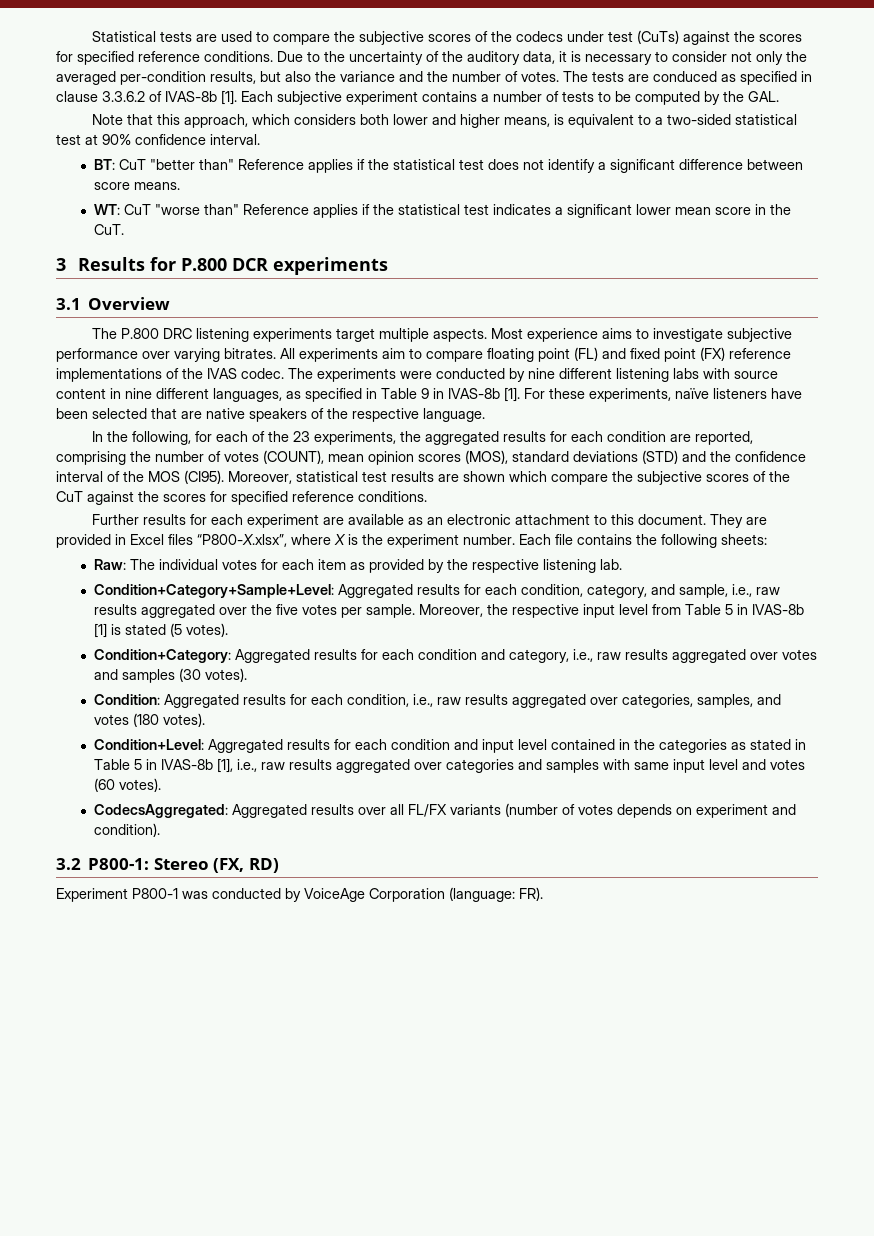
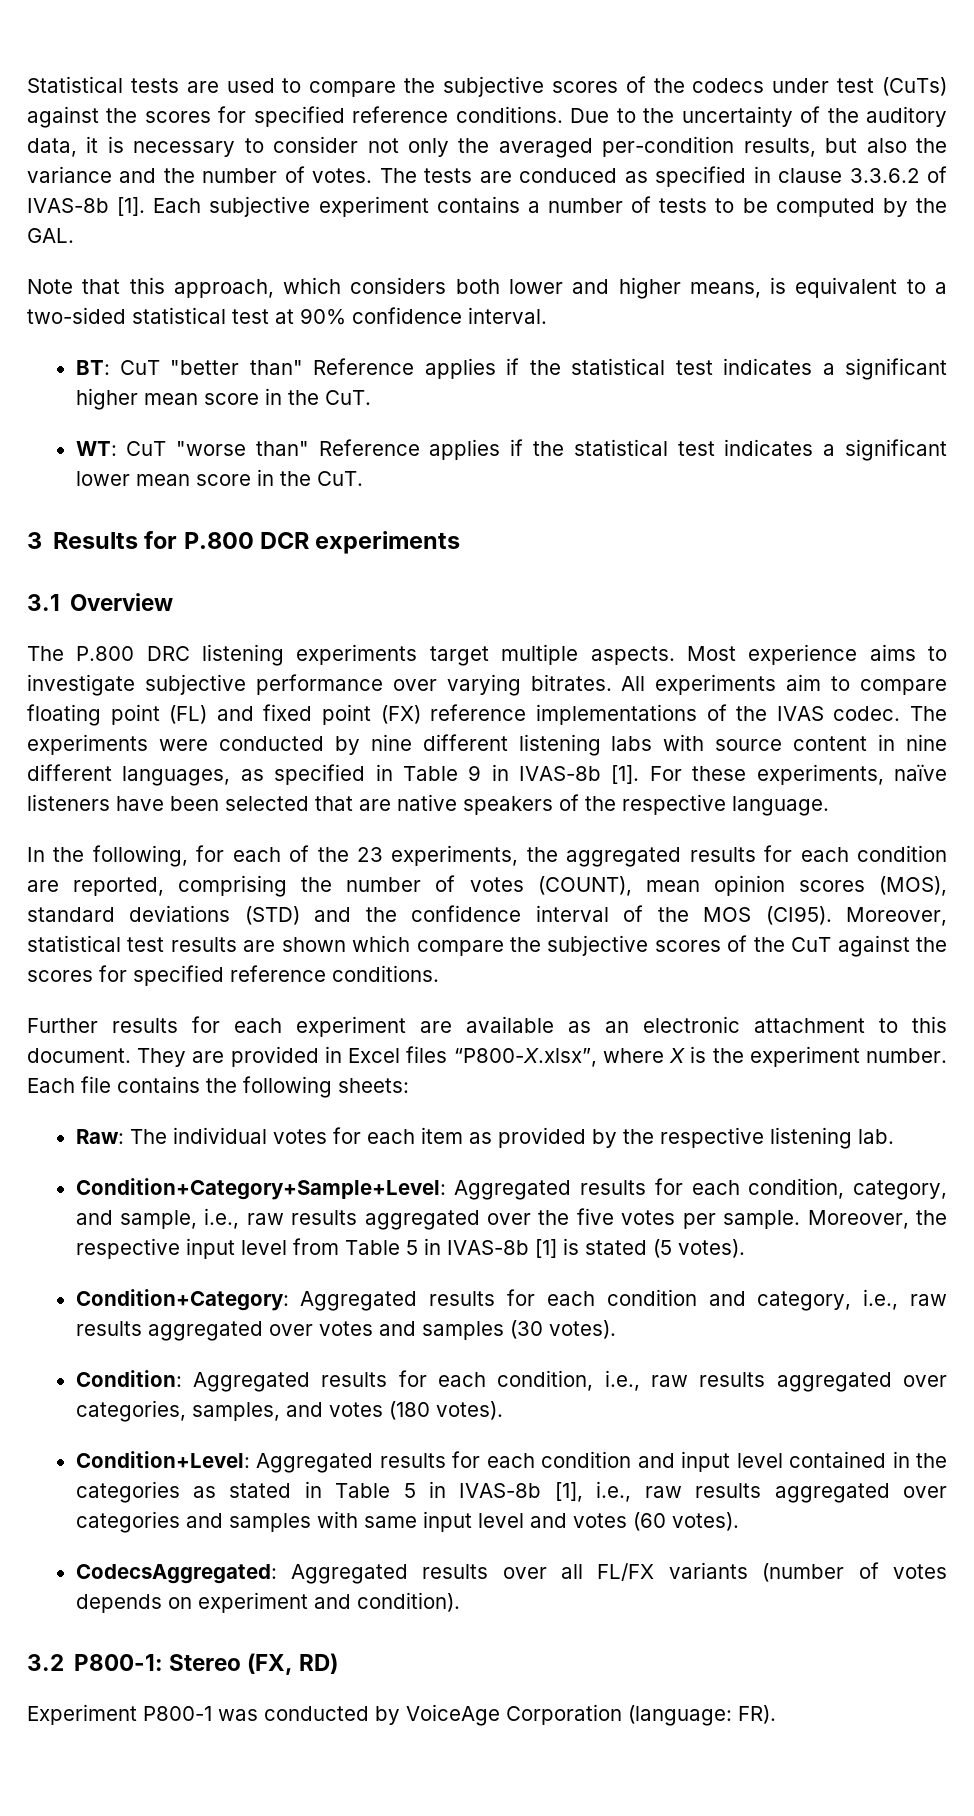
- BT: CuT "better than" Reference applies if the statistical test does not identify a significant difference between score means.
+ BT: CuT "better than" Reference applies if the statistical test indicates a significant higher mean score in the CuT.

